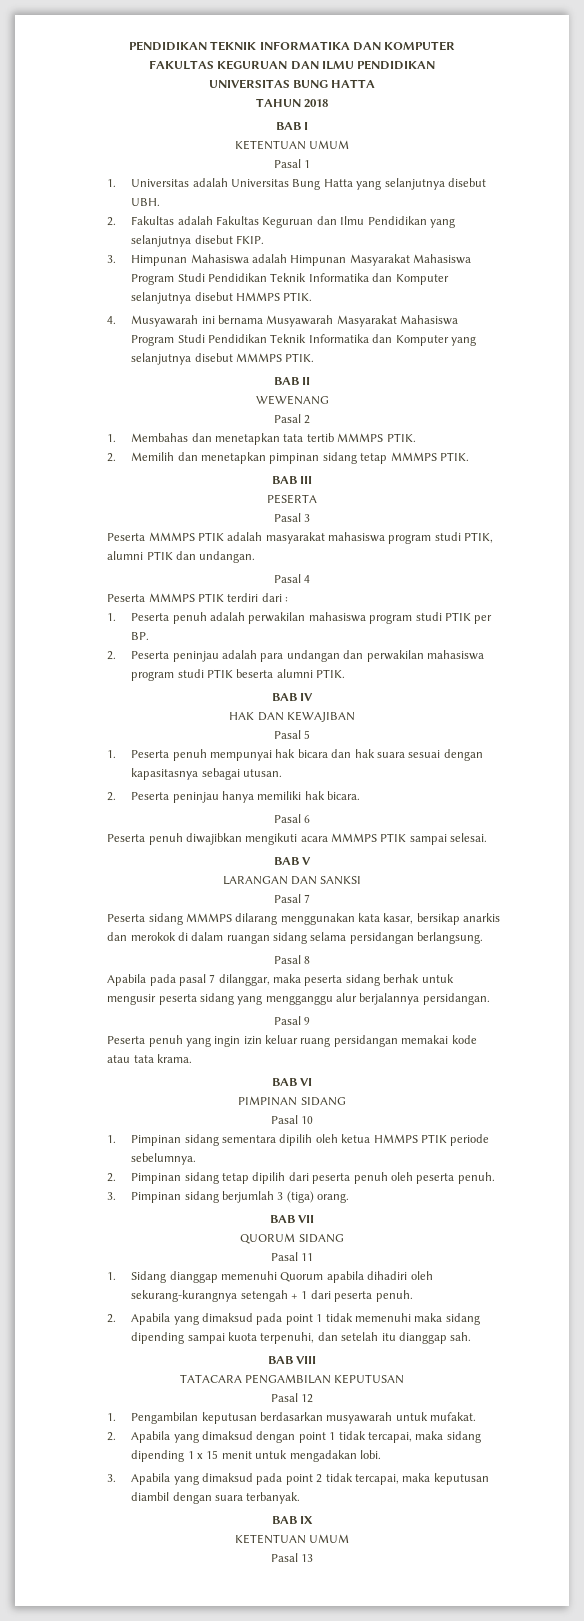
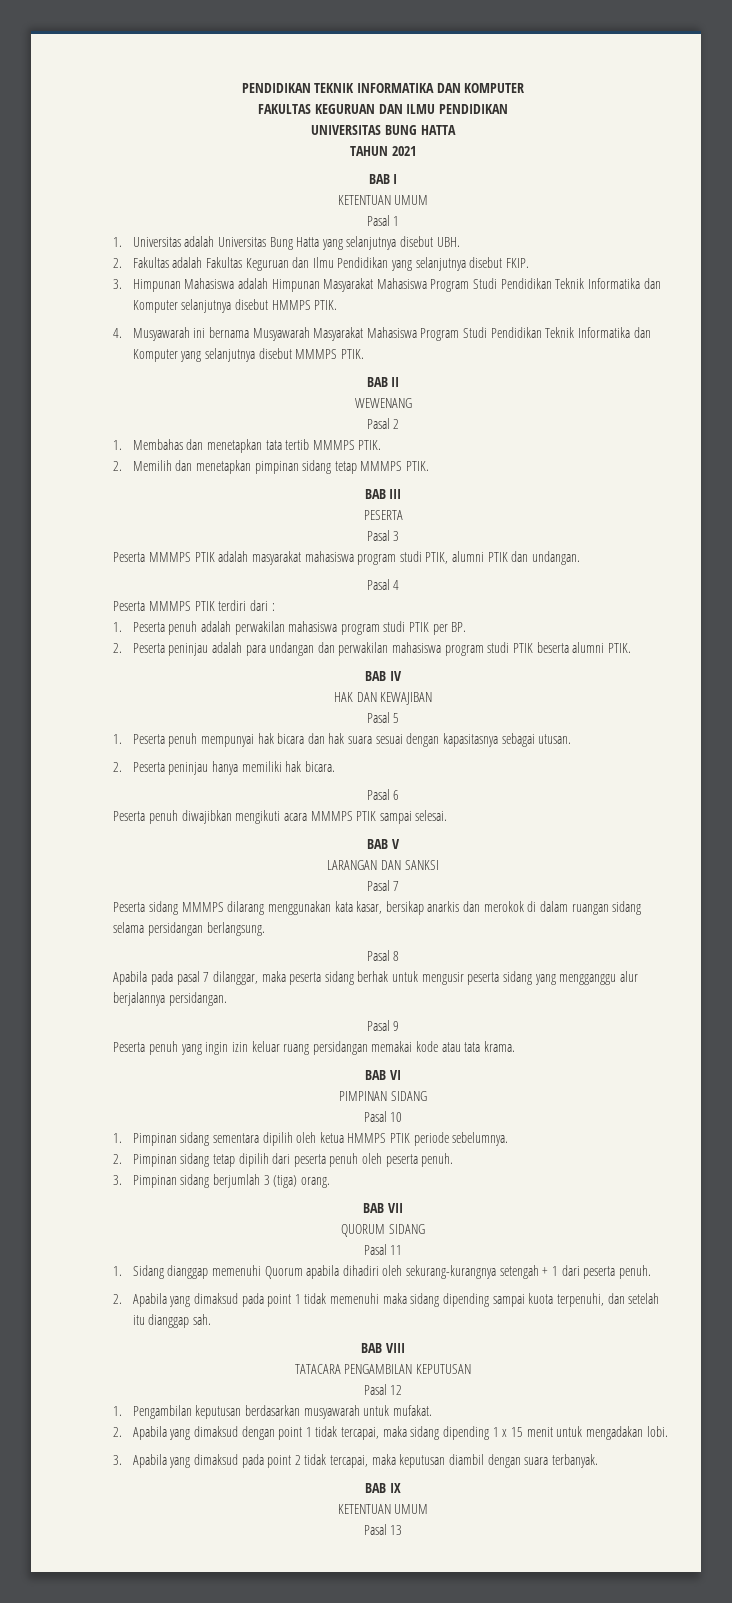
- TAHUN 2018
+ TAHUN 2021

